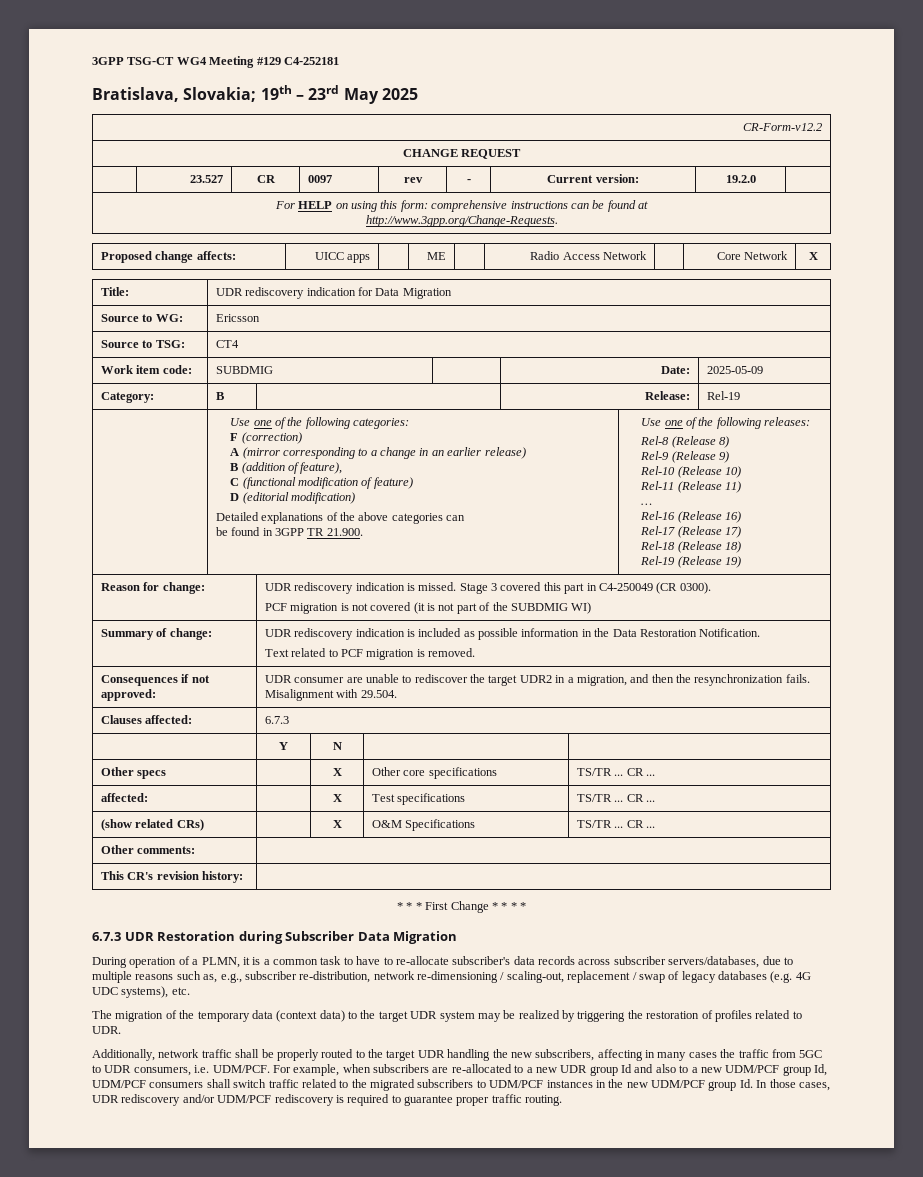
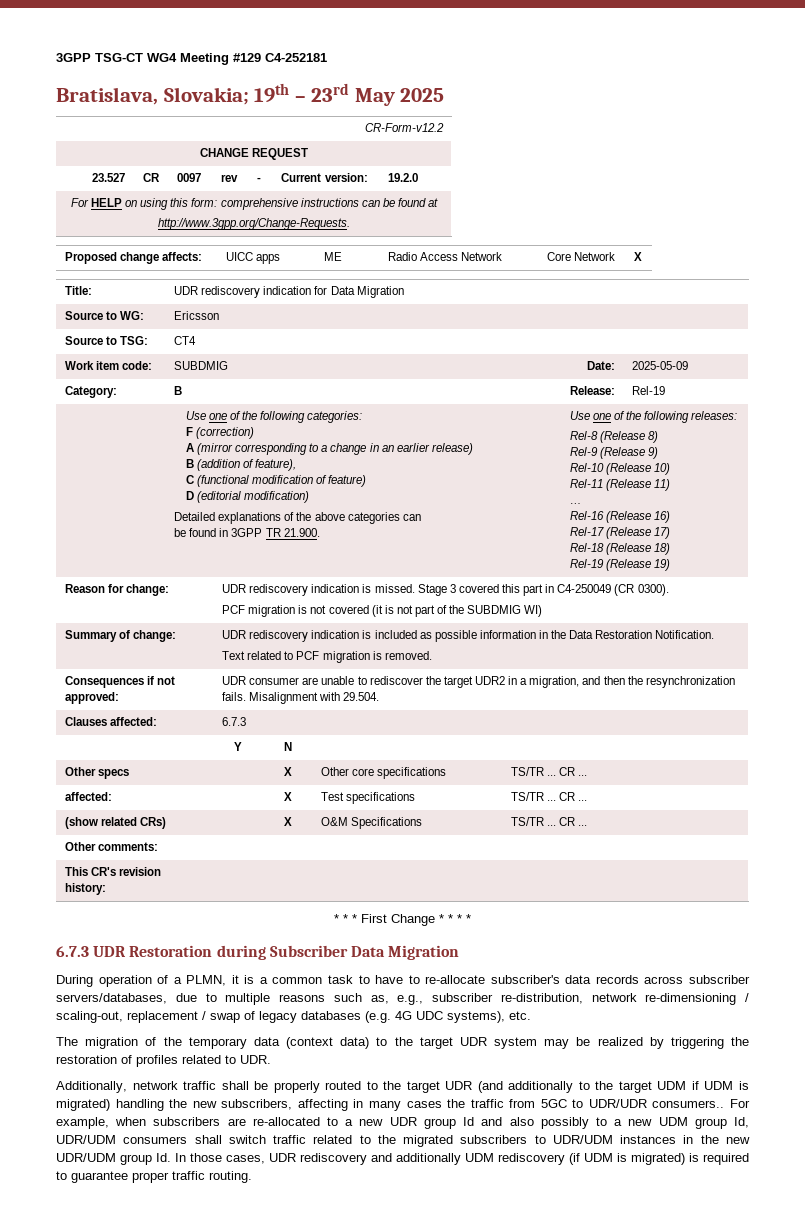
- Additionally, network traffic shall be properly routed to the target UDR handling the new subscribers, affecting in many cases the traffic from 5GC to UDR consumers, i.e. UDM/PCF.
+ Additionally, network traffic shall be properly routed to the target UDR (and additionally to the target UDM if UDM is migrated) handling the new subscribers, affecting in many cases the traffic from 5GC to UDR/UDR consumers..
- For example, when subscribers are re-allocated to a new UDR group Id and also to a new UDM/PCF group Id, UDM/PCF consumers shall switch traffic related to the migrated subscribers to UDM/PCF instances in the new UDM/PCF group Id. In those cases, UDR rediscovery and/or UDM/PCF rediscovery is required to guarantee proper traffic routing.
+ For example, when subscribers are re-allocated to a new UDR group Id and also possibly to a new UDM group Id, UDR/UDM consumers shall switch traffic related to the migrated subscribers to UDR/UDM instances in the new UDR/UDM group Id. In those cases, UDR rediscovery and additionally UDM rediscovery (if UDM is migrated) is required to guarantee proper traffic routing.

